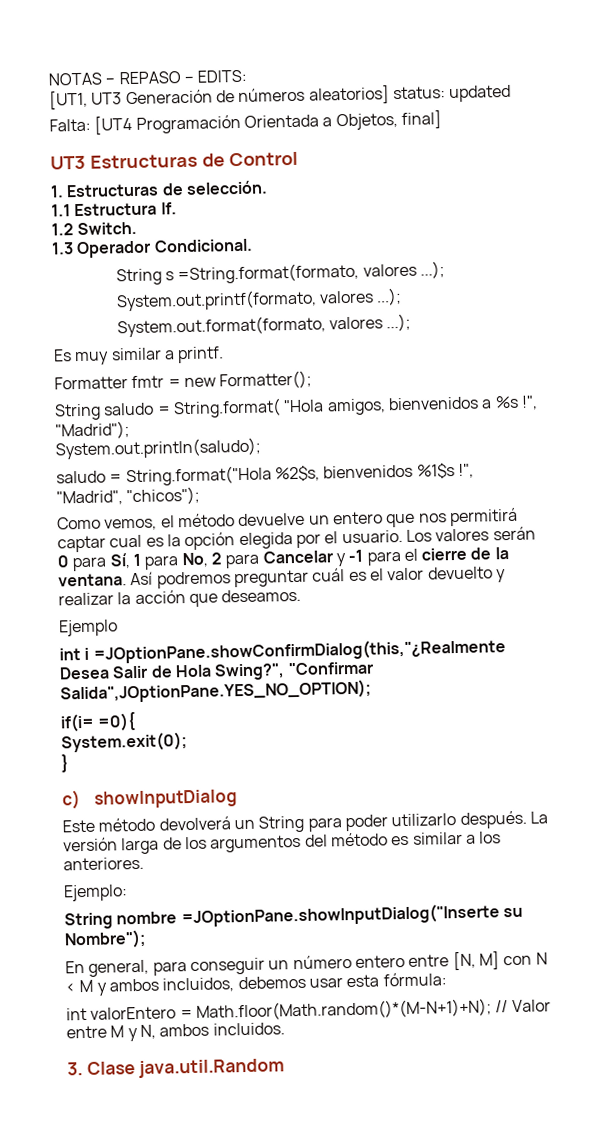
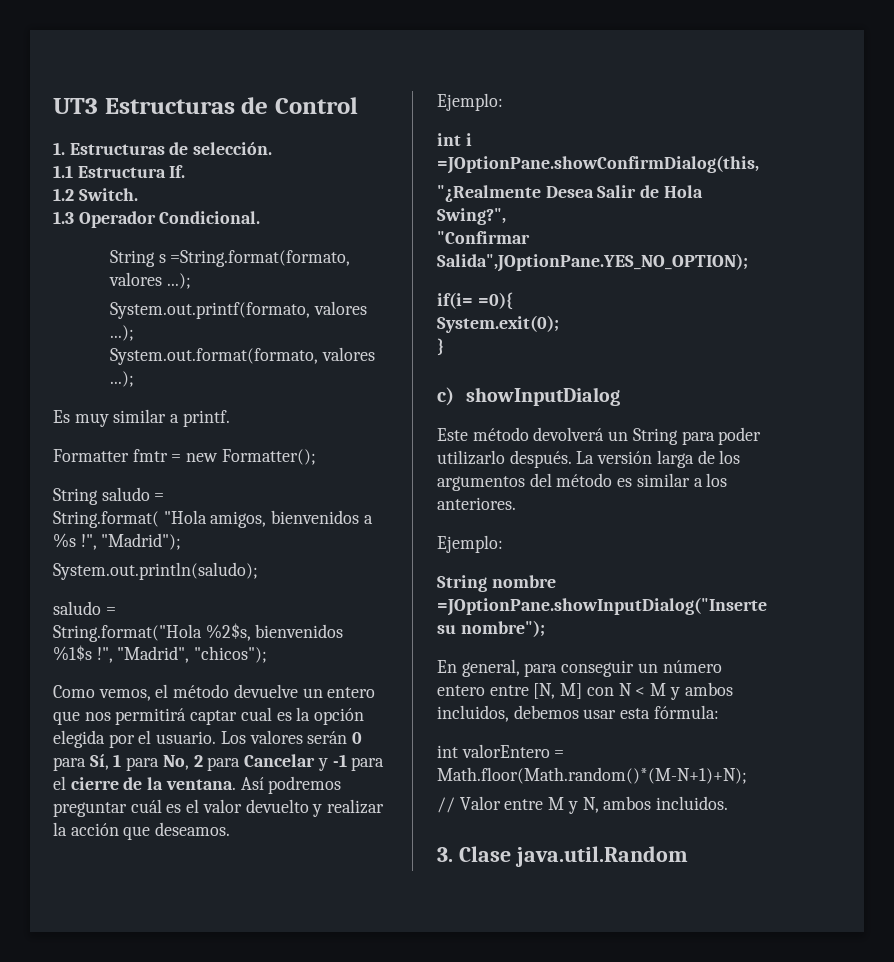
- NOTAS – REPASO – EDITS:
- [UT1, UT3 Generación de números aleatorios] status: updated
- Falta: [UT4 Programación Orientada a Objetos, final]
- String saludo = String.format( "Hola amigos, bienvenidos a %s !", "Madrid");
+ String saludo =
+ String.format( "Hola amigos, bienvenidos a %s !", "Madrid");
  System.out.println(saludo);
- saludo = String.format("Hola %2$s, bienvenidos %1$s !", "Madrid", "chicos");
+ saludo =
+ String.format("Hola %2$s, bienvenidos %1$s !", "Madrid", "chicos");
  Así podremos preguntar cuál es el valor devuelto y realizar la acción que deseamos.
- Ejemplo
+ Ejemplo:
- int i =JOptionPane.showConfirmDialog(this,"¿Realmente Desea Salir de Hola Swing?", "Confirmar Salida",JOptionPane.YES_NO_OPTION);
+ int i =JOptionPane.showConfirmDialog(this,
+ "¿Realmente Desea Salir de Hola Swing?",
+ "Confirmar Salida",JOptionPane.YES_NO_OPTION);
- String nombre =JOptionPane.showInputDialog("Inserte su Nombre");
+ String nombre =JOptionPane.showInputDialog("Inserte su nombre");
- int valorEntero = Math.floor(Math.random()*(M-N+1)+N); // Valor entre M y N, ambos incluidos.
+ int valorEntero = Math.floor(Math.random()*(M-N+1)+N);
+ // Valor entre M y N, ambos incluidos.

